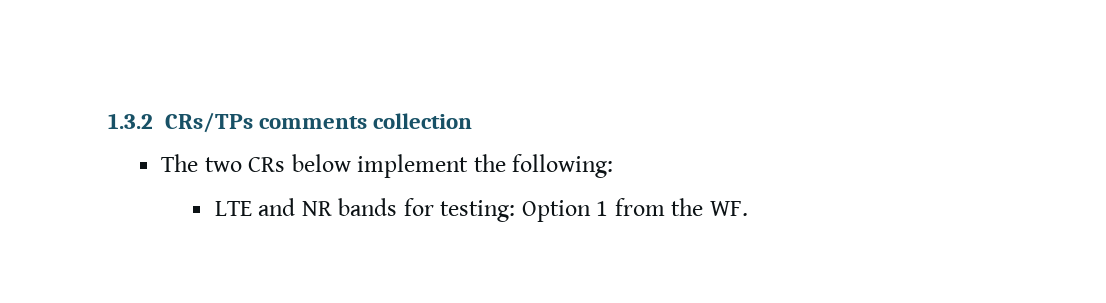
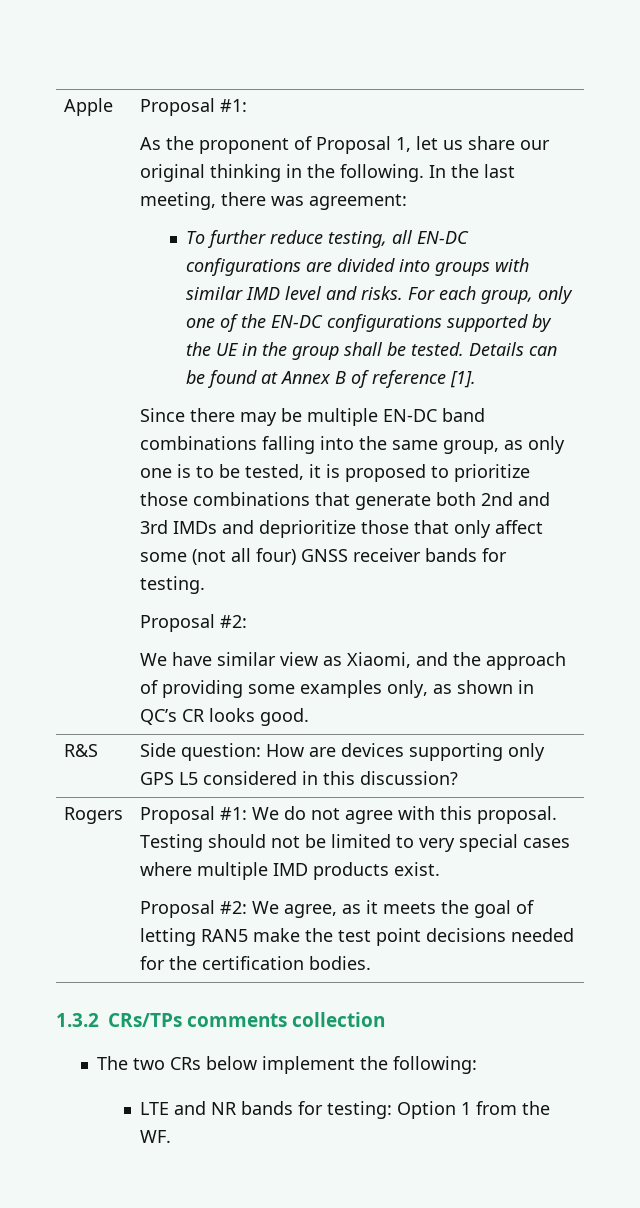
+ Apple | Proposal #1:
+ As the proponent of Proposal 1, let us share our original thinking in the following. In the last meeting, there was agreement:
+ To further reduce testing, all EN-DC configurations are divided into groups with similar IMD level and risks. For each group, only one of the EN-DC configurations supported by the UE in the group shall be tested. Details can be found at Annex B of reference [1].
+ Since there may be multiple EN-DC band combinations falling into the same group, as only one is to be tested, it is proposed to prioritize those combinations that generate both 2nd and 3rd IMDs and deprioritize those that only affect some (not all four) GNSS receiver bands for testing.
+ Proposal #2:
+ We have similar view as Xiaomi, and the approach of providing some examples only, as shown in QC’s CR looks good.
+ R&S | Side question: How are devices supporting only GPS L5 considered in this discussion?
+ Rogers | Proposal #1: We do not agree with this proposal. Testing should not be limited to very special cases where multiple IMD products exist.
+ Proposal #2: We agree, as it meets the goal of letting RAN5 make the test point decisions needed for the certification bodies.

